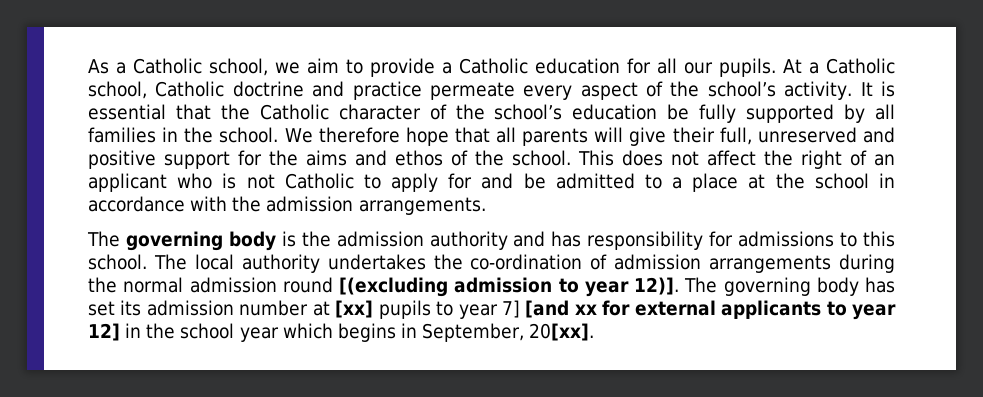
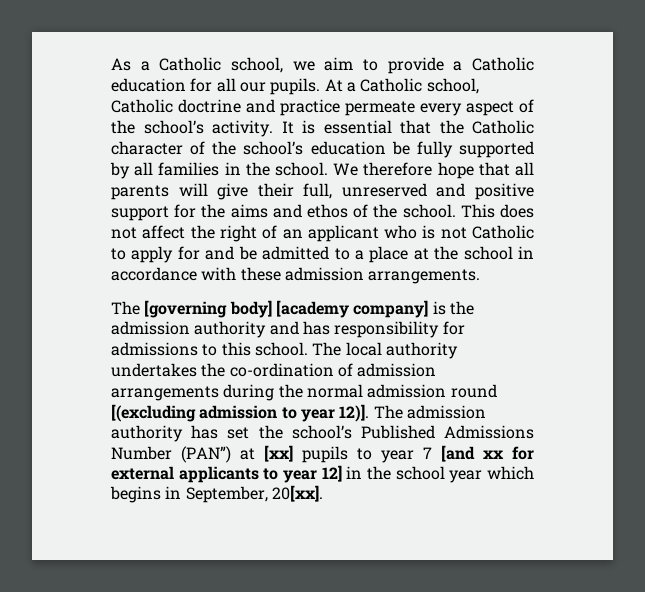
- This does not affect the right of an applicant who is not Catholic to apply for and be admitted to a place at the school in accordance with the admission arrangements.
+ This does not affect the right of an applicant who is not Catholic to apply for and be admitted to a place at the school in accordance with these admission arrangements.
- The governing body is the admission authority and has responsibility for admissions to this school.
+ The [governing body] [academy company] is the admission authority and has responsibility for admissions to this school.
- The governing body has set its admission number at [xx] pupils to year 7] [and xx for external applicants to year 12] in the school year which begins in September, 20[xx].
+ The admission authority has set the school’s Published Admissions Number (PAN”) at [xx] pupils to year 7 [and xx for external applicants to year 12] in the school year which begins in September, 20[xx].

